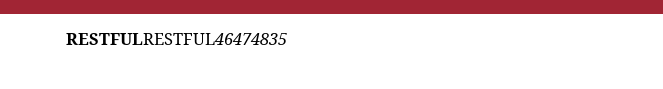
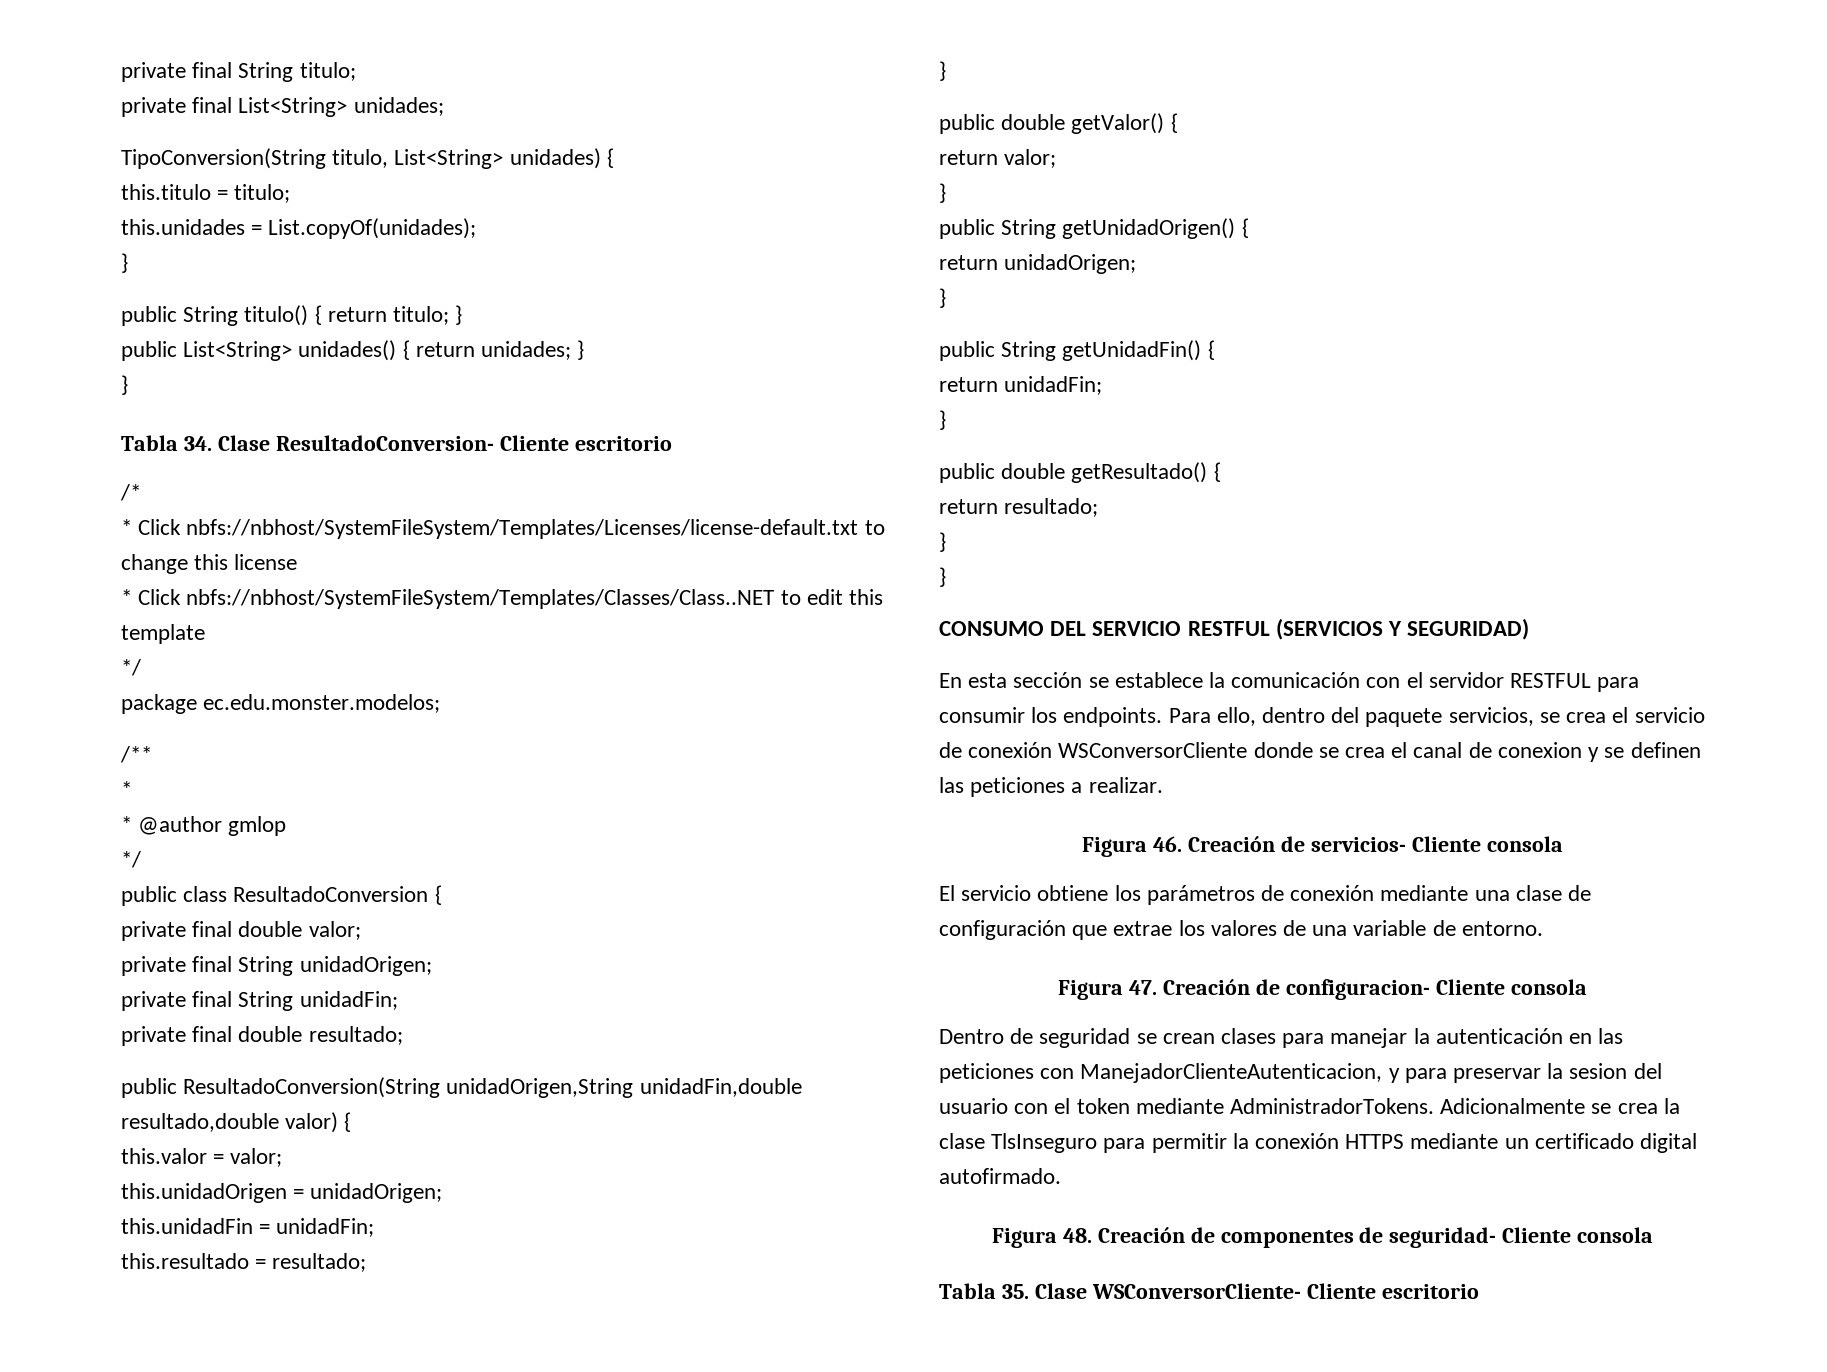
- RESTFULRESTFUL46474835
+ private final String titulo;
+ private final List<String> unidades;
+ TipoConversion(String titulo, List<String> unidades) {
+ this.titulo = titulo;
+ this.unidades = List.copyOf(unidades);
+ }
+ public String titulo() { return titulo; }
+ public List<String> unidades() { return unidades; }
+ }
+ Tabla 34. Clase ResultadoConversion- Cliente escritorio
+ /*
+ * Click nbfs://nbhost/SystemFileSystem/Templates/Licenses/license-default.txt to change this license
+ * Click nbfs://nbhost/SystemFileSystem/Templates/Classes/Class..NET to edit this template
+ */
+ package ec.edu.monster.modelos;
+ /**
+ *
+ * @author gmlop
+ */
+ public class ResultadoConversion {
+ private final double valor;
+ private final String unidadOrigen;
+ private final String unidadFin;
+ private final double resultado;
+ public ResultadoConversion(String unidadOrigen,String unidadFin,double resultado,double valor) {
+ this.valor = valor;
+ this.unidadOrigen = unidadOrigen;
+ this.unidadFin = unidadFin;
+ this.resultado = resultado;
+ }
+ public double getValor() {
+ return valor;
+ }
+ public String getUnidadOrigen() {
+ return unidadOrigen;
+ }
+ public String getUnidadFin() {
+ return unidadFin;
+ }
+ public double getResultado() {
+ return resultado;
+ }
+ }
+ CONSUMO DEL SERVICIO RESTFUL (SERVICIOS Y SEGURIDAD)
+ En esta sección se establece la comunicación con el servidor RESTFUL para consumir los endpoints. Para ello, dentro del paquete servicios, se crea el servicio de conexión WSConversorCliente donde se crea el canal de conexion y se definen las peticiones a realizar.
+ Figura 46. Creación de servicios- Cliente consola
+ El servicio obtiene los parámetros de conexión mediante una clase de configuración que extrae los valores de una variable de entorno.
+ Figura 47. Creación de configuracion- Cliente consola
+ Dentro de seguridad se crean clases para manejar la autenticación en las peticiones con ManejadorClienteAutenticacion, y para preservar la sesion del usuario con el token mediante AdministradorTokens. Adicionalmente se crea la clase TlsInseguro para permitir la conexión HTTPS mediante un certificado digital autofirmado.
+ Figura 48. Creación de componentes de seguridad- Cliente consola
+ Tabla 35. Clase WSConversorCliente- Cliente escritorio

